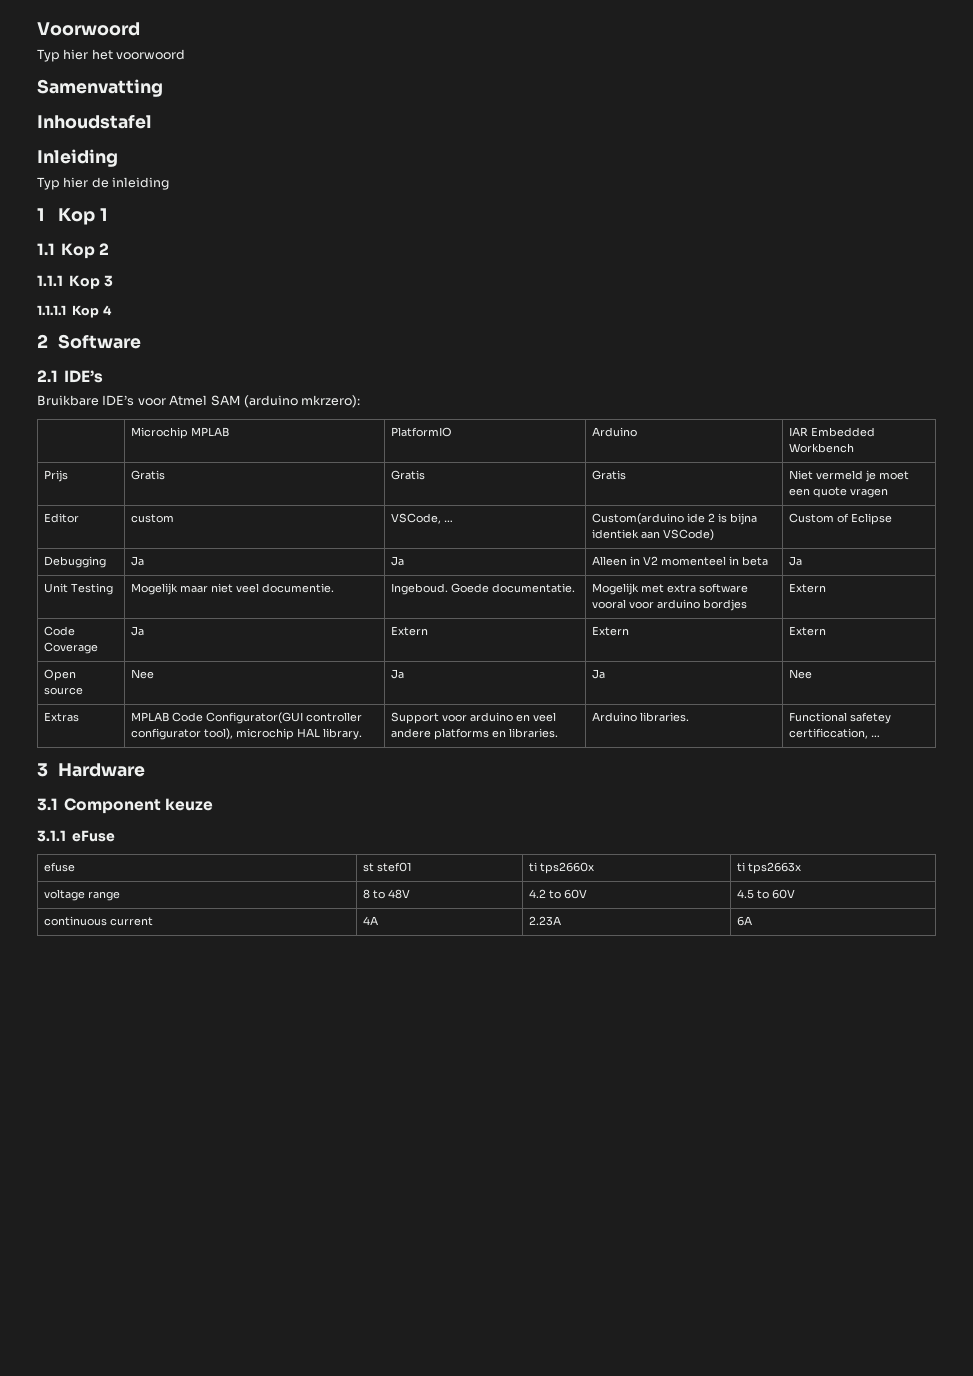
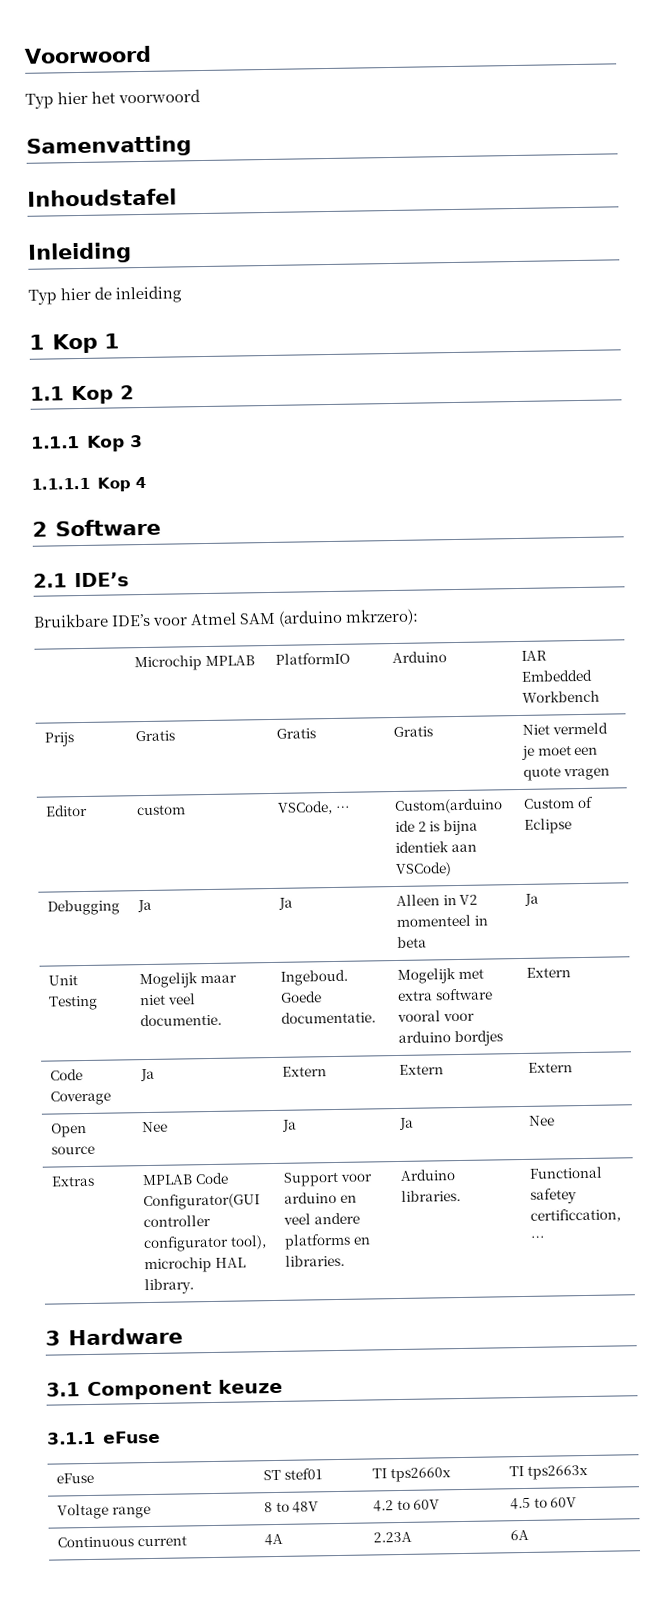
- efuse | st stef01 | ti tps2660x | ti tps2663x
+ eFuse | ST stef01 | TI tps2660x | TI tps2663x
- voltage range | 8 to 48V | 4.2 to 60V | 4.5 to 60V
+ Voltage range | 8 to 48V | 4.2 to 60V | 4.5 to 60V
- continuous current | 4A | 2.23A | 6A
+ Continuous current | 4A | 2.23A | 6A

